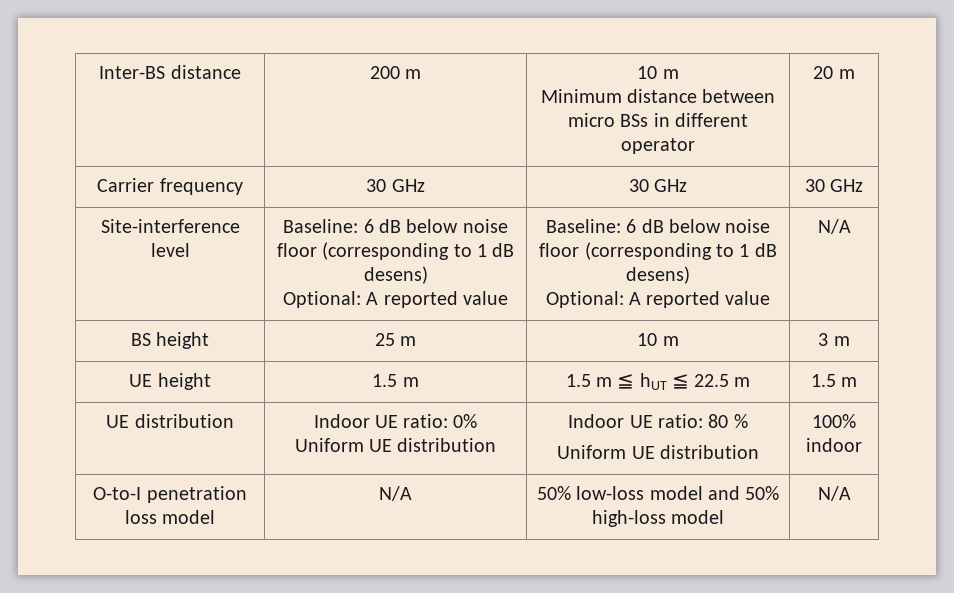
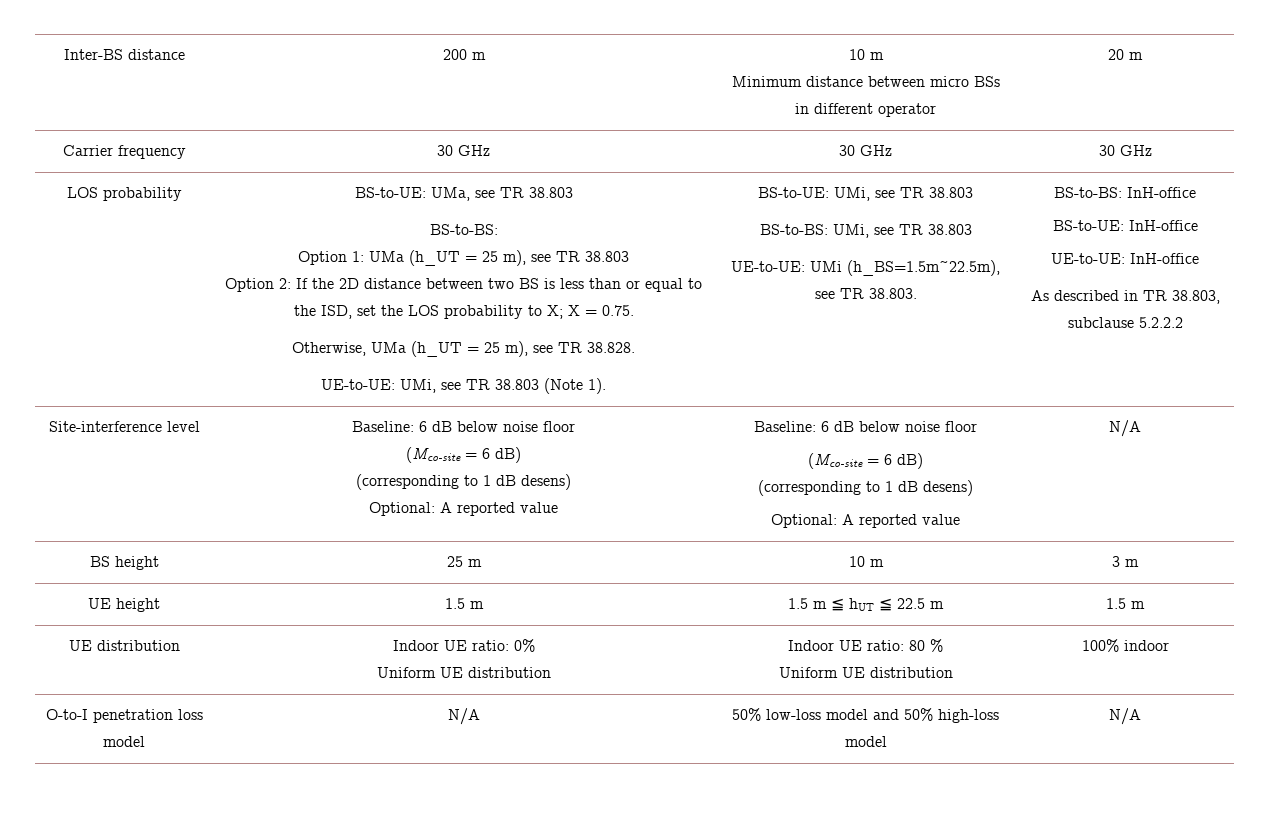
+ LOS probability | BS-to-UE: UMa, see TR 38.803
+ BS-to-BS:
+ Option 1: UMa (h_UT = 25 m), see TR 38.803
+ Option 2: If the 2D distance between two BS is less than or equal to the ISD, set the LOS probability to X; X = 0.75.
+ Otherwise, UMa (h_UT = 25 m), see TR 38.828.
+ UE-to-UE: UMi, see TR 38.803 (Note 1). | BS-to-UE: UMi, see TR 38.803
+ BS-to-BS: UMi, see TR 38.803
+ UE-to-UE: UMi (h_BS=1.5m~22.5m), see TR 38.803. | BS-to-BS: InH-office
+ BS-to-UE: InH-office
+ UE-to-UE: InH-office
+ As described in TR 38.803, subclause 5.2.2.2
- Site-interference level | Baseline: 6 dB below noise floor (corresponding to 1 dB desens)
+ Site-interference level | Baseline: 6 dB below noise floor
+ (Mco-site = 6 dB)
+ (corresponding to 1 dB desens)
- Optional: A reported value | Baseline: 6 dB below noise floor (corresponding to 1 dB desens)
+ Optional: A reported value | Baseline: 6 dB below noise floor
+ (Mco-site = 6 dB)
+ (corresponding to 1 dB desens)

